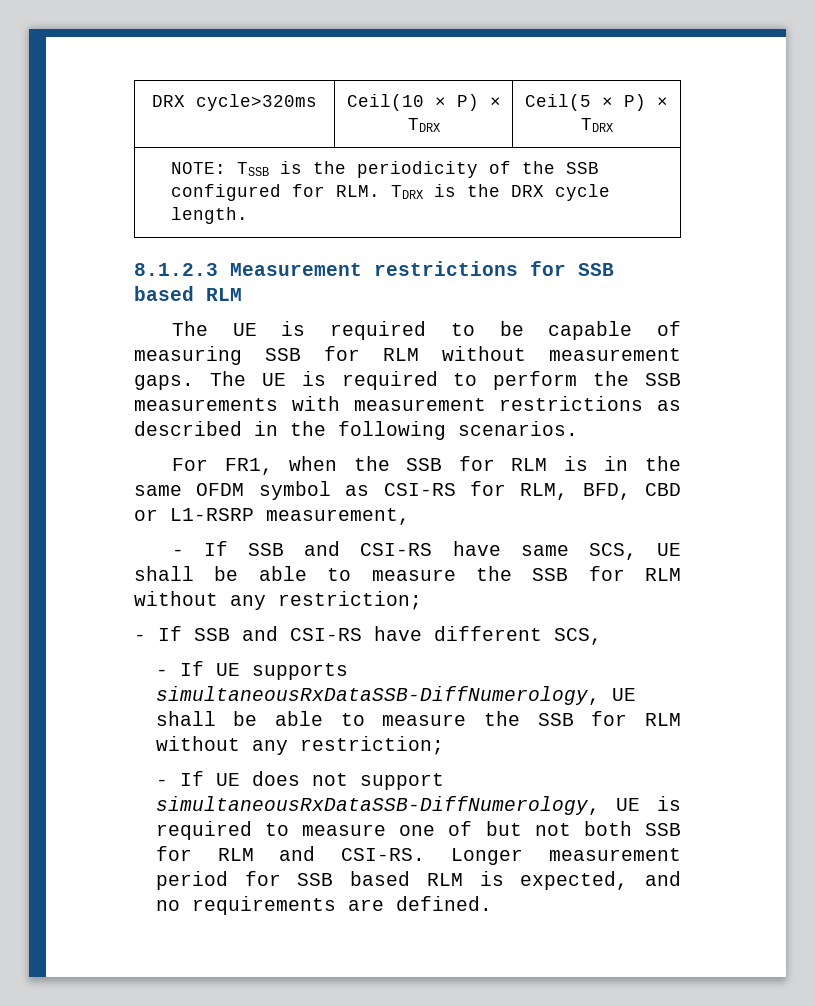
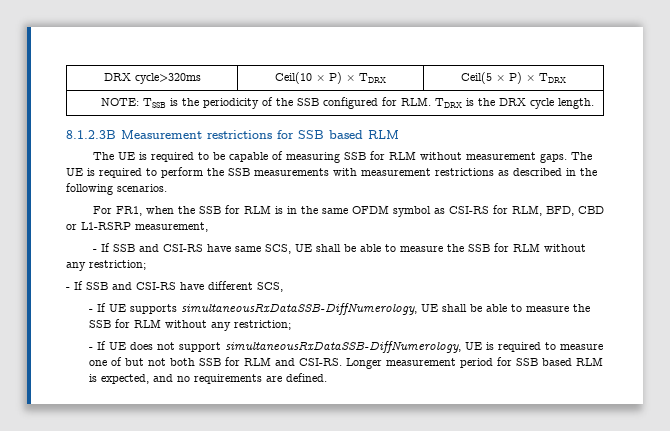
- 8.1.2.3 Measurement restrictions for SSB based RLM
+ 8.1.2.3B Measurement restrictions for SSB based RLM

